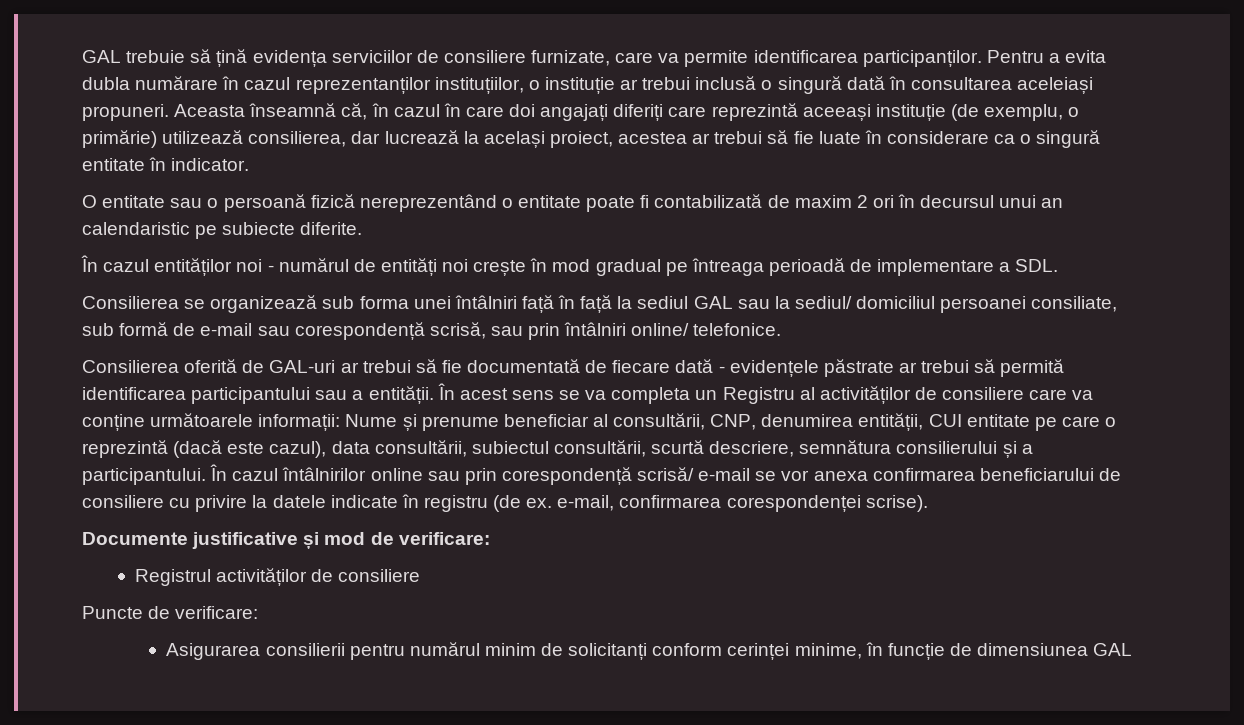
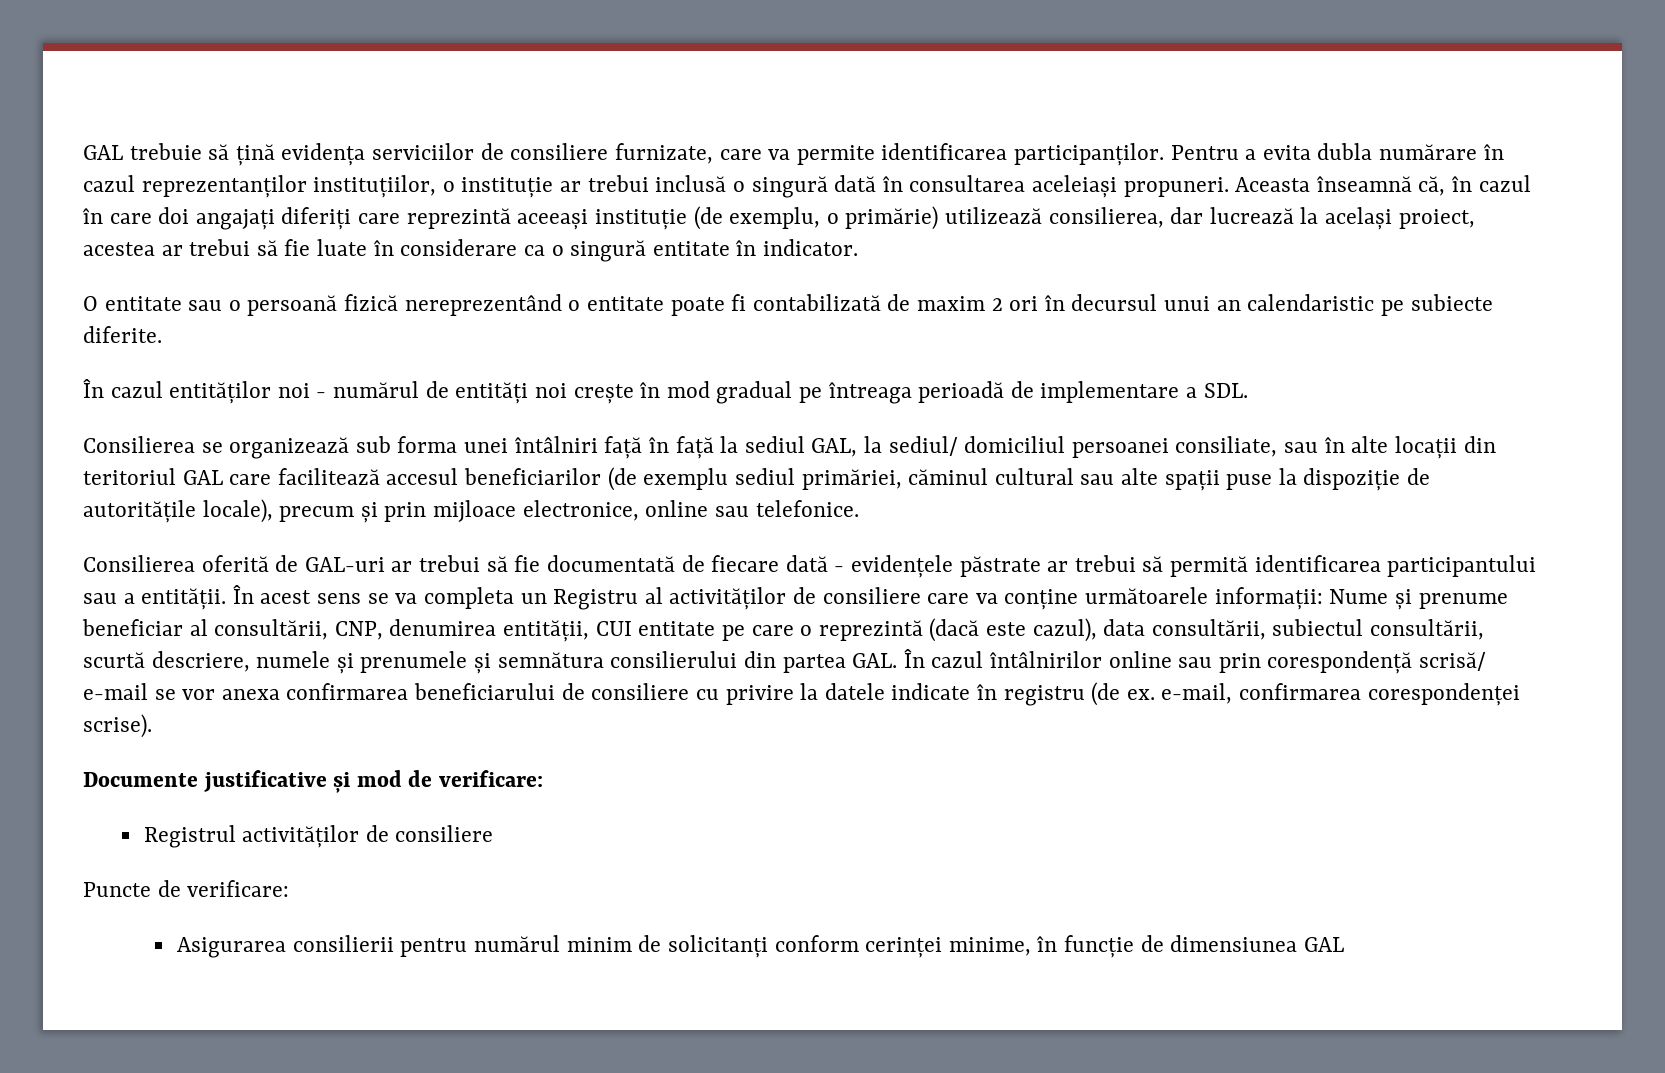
- Consilierea se organizează sub forma unei întâlniri față în față la sediul GAL sau la sediul/ domiciliul persoanei consiliate, sub formă de e-mail sau corespondență scrisă, sau prin întâlniri online/ telefonice.
+ Consilierea se organizează sub forma unei întâlniri față în față la sediul GAL, la sediul/ domiciliul persoanei consiliate, sau în alte locații din teritoriul GAL care facilitează accesul beneficiarilor (de exemplu sediul primăriei, căminul cultural sau alte spații puse la dispoziție de autoritățile locale), precum și prin mijloace electronice, online sau telefonice.
- Nume și prenume beneficiar al consultării, CNP, denumirea entității, CUI entitate pe care o reprezintă (dacă este cazul), data consultării, subiectul consultării, scurtă descriere, semnătura consilierului și a participantului. În cazul întâlnirilor online sau prin corespondență scrisă/ e-mail se vor anexa confirmarea beneficiarului de consiliere cu privire la datele indicate în registru (de ex. e-mail, confirmarea corespondenței scrise).
+ Nume și prenume beneficiar al consultării, CNP, denumirea entității, CUI entitate pe care o reprezintă (dacă este cazul), data consultării, subiectul consultării, scurtă descriere, numele și prenumele și semnătura consilierului din partea GAL. În cazul întâlnirilor online sau prin corespondență scrisă/ e-mail se vor anexa confirmarea beneficiarului de consiliere cu privire la datele indicate în registru (de ex. e-mail, confirmarea corespondenței scrise).

